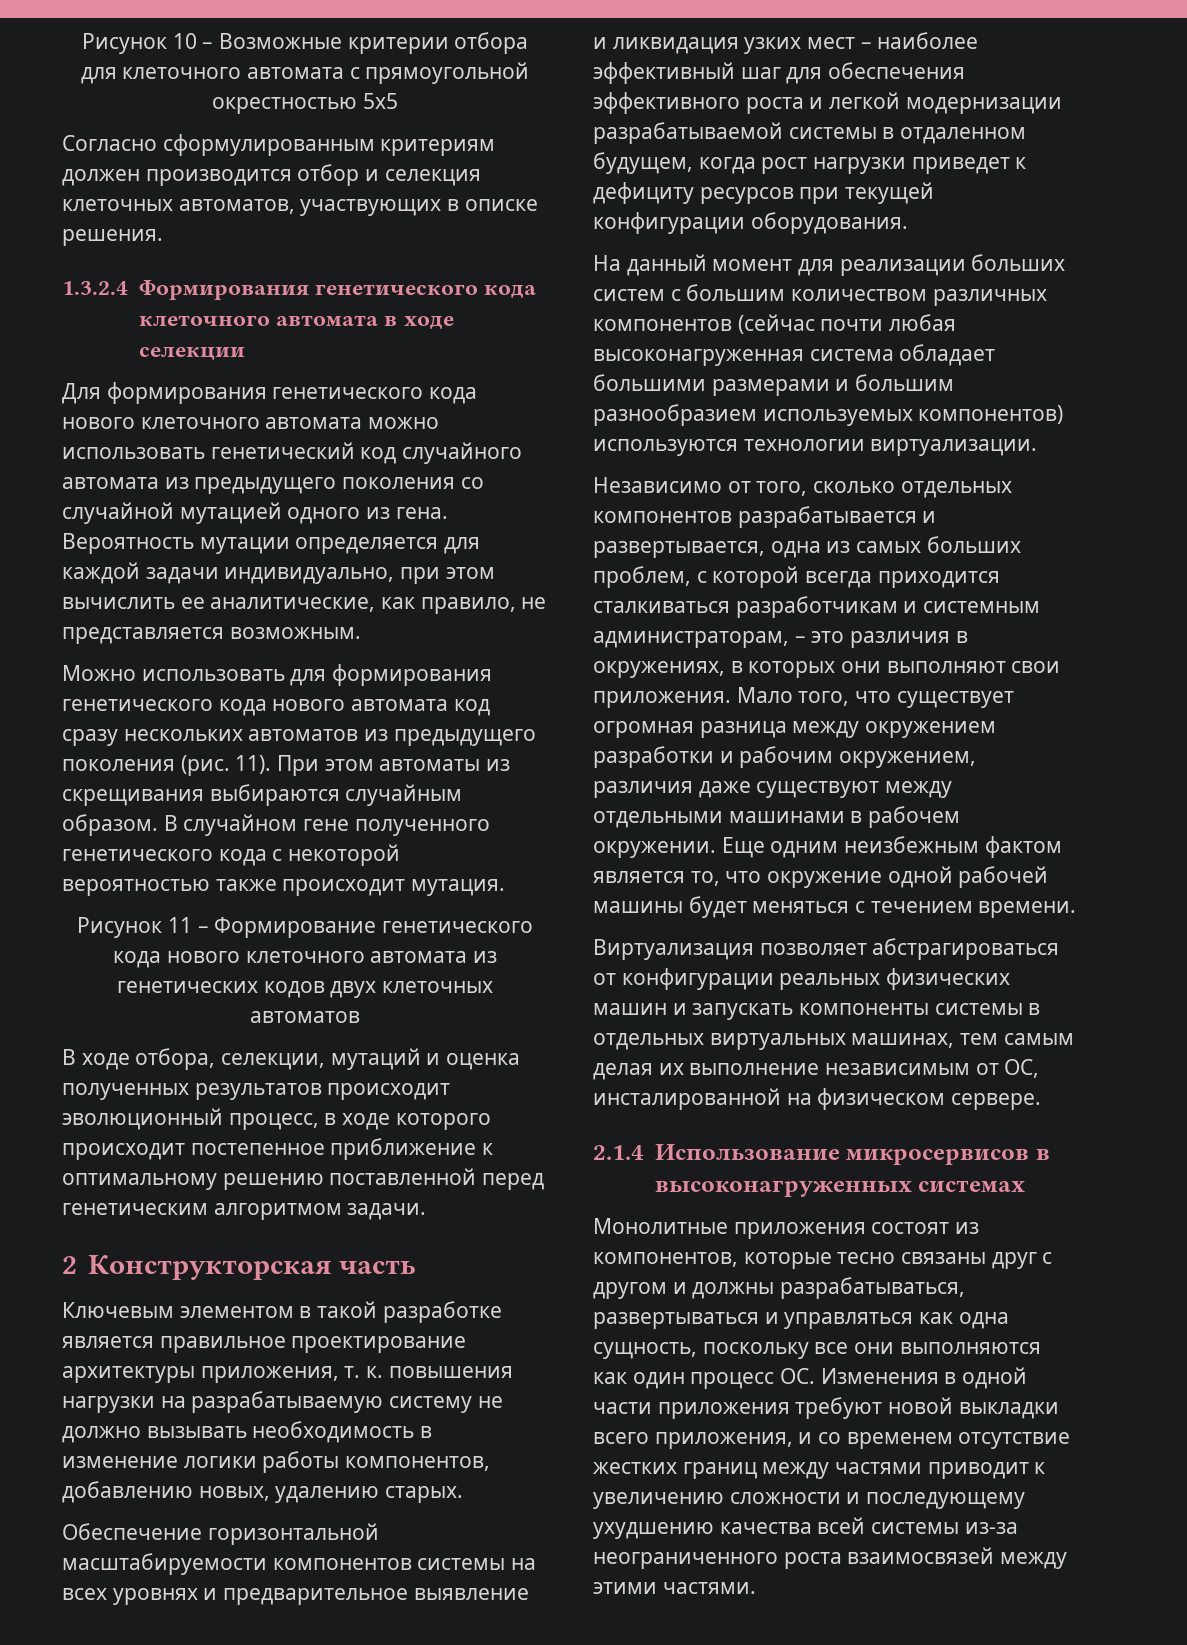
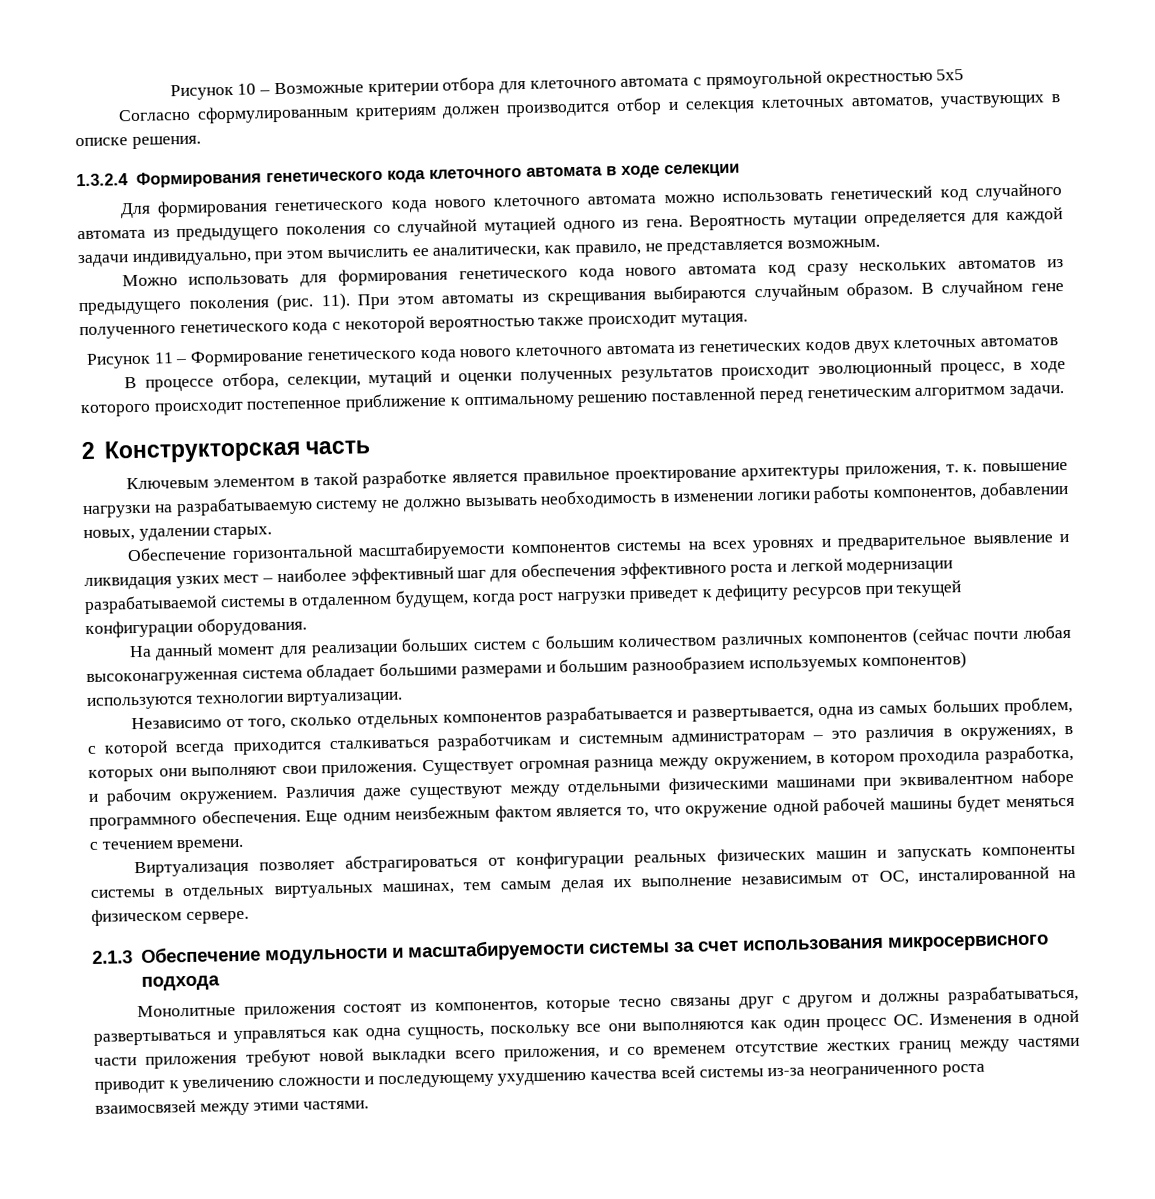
- Вероятность мутации определяется для каждой задачи индивидуально, при этом вычислить ее аналитические, как правило, не представляется возможным.
+ Вероятность мутации определяется для каждой задачи индивидуально, при этом вычислить ее аналитически, как правило, не представляется возможным.
- В ходе отбора, селекции, мутаций и оценка полученных результатов происходит эволюционный процесс, в ходе которого происходит постепенное приближение к оптимальному решению поставленной перед генетическим алгоритмом задачи.
+ В процессе отбора, селекции, мутаций и оценки полученных результатов происходит эволюционный процесс, в ходе которого происходит постепенное приближение к оптимальному решению поставленной перед генетическим алгоритмом задачи.
- Ключевым элементом в такой разработке является правильное проектирование архитектуры приложения, т. к. повышения нагрузки на разрабатываемую систему не должно вызывать необходимость в изменение логики работы компонентов, добавлению новых, удалению старых.
+ Ключевым элементом в такой разработке является правильное проектирование архитектуры приложения, т. к. повышение нагрузки на разрабатываемую систему не должно вызывать необходимость в изменении логики работы компонентов, добавлении новых, удалении старых.
- Независимо от того, сколько отдельных компонентов разрабатывается и развертывается, одна из самых больших проблем, с которой всегда приходится сталкиваться разработчикам и системным администраторам, – это различия в окружениях, в которых они выполняют свои приложения.
+ Независимо от того, сколько отдельных компонентов разрабатывается и развертывается, одна из самых больших проблем, с которой всегда приходится сталкиваться разработчикам и системным администраторам – это различия в окружениях, в которых они выполняют свои приложения.
- Мало того, что существует огромная разница между окружением разработки и рабочим окружением, различия даже существуют между отдельными машинами в рабочем окружении.
+ Существует огромная разница между окружением, в котором проходила разработка, и рабочим окружением. Различия даже существуют между отдельными физическими машинами при эквивалентном наборе программного обеспечения.
- 2.1.4 Использование микросервисов в высоконагруженных системах
+ 2.1.3 Обеспечение модульности и масштабируемости системы за счет использования микросервисного подхода

